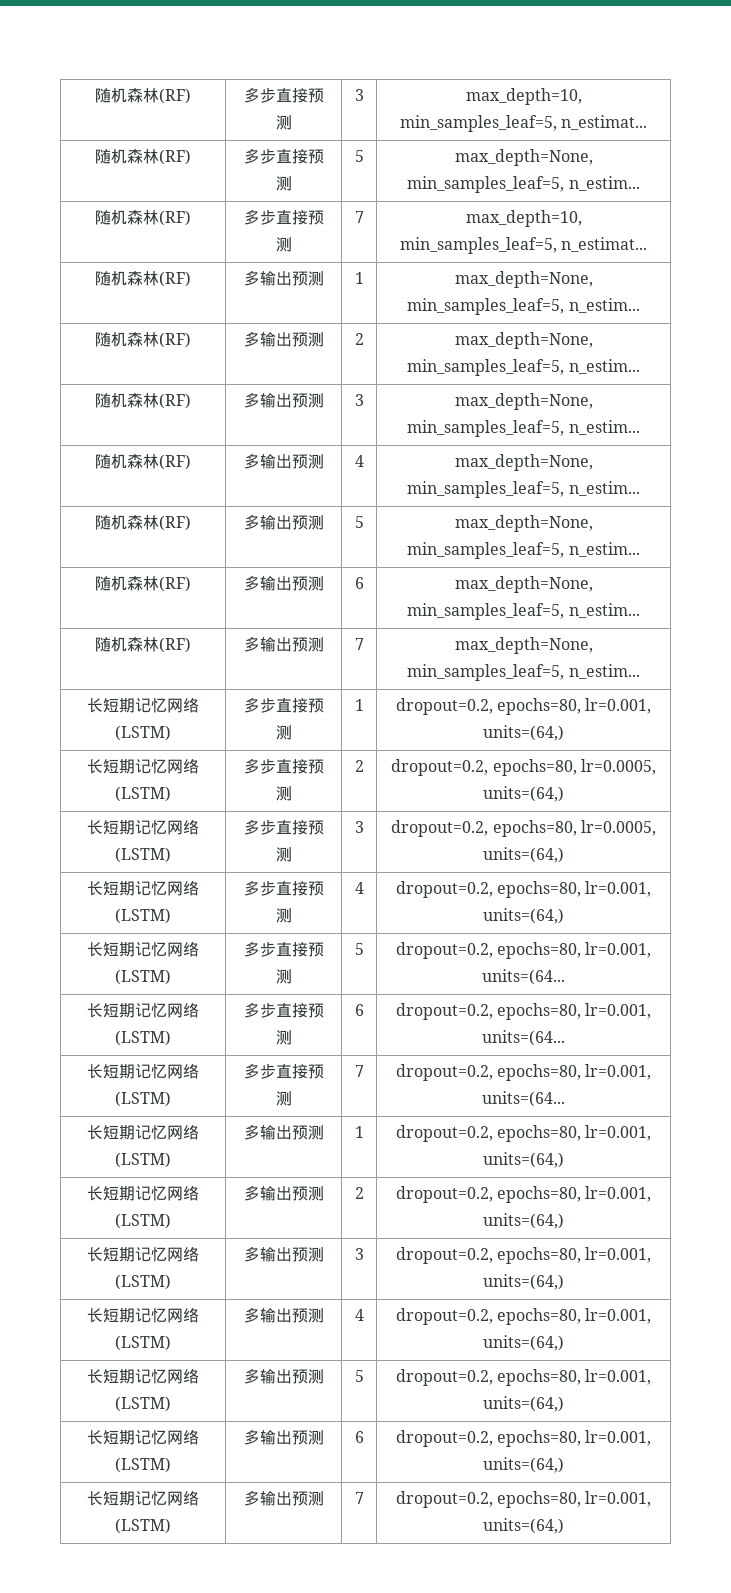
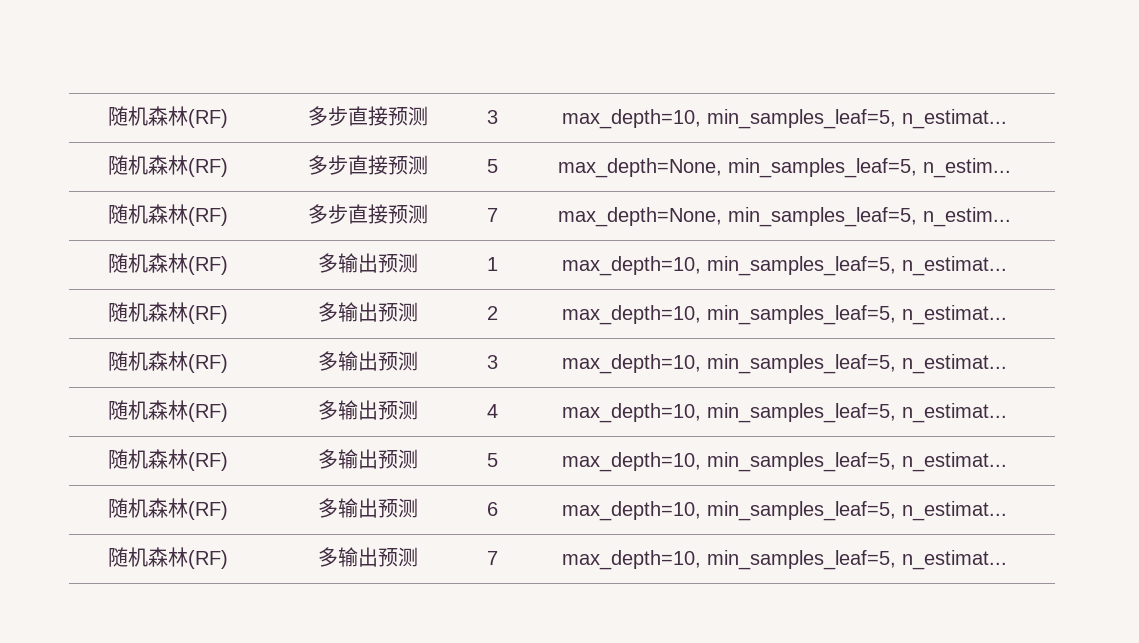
- 随机森林(RF) | 多步直接预测 | 7 | max_depth=10, min_samples_leaf=5, n_estimat...
- 随机森林(RF) | 多输出预测 | 1 | max_depth=None, min_samples_leaf=5, n_estim...
+ 随机森林(RF) | 多步直接预测 | 7 | max_depth=None, min_samples_leaf=5, n_estim...
+ 随机森林(RF) | 多输出预测 | 1 | max_depth=10, min_samples_leaf=5, n_estimat...
- 随机森林(RF) | 多输出预测 | 2 | max_depth=None, min_samples_leaf=5, n_estim...
+ 随机森林(RF) | 多输出预测 | 2 | max_depth=10, min_samples_leaf=5, n_estimat...
- 随机森林(RF) | 多输出预测 | 3 | max_depth=None, min_samples_leaf=5, n_estim...
+ 随机森林(RF) | 多输出预测 | 3 | max_depth=10, min_samples_leaf=5, n_estimat...
- 随机森林(RF) | 多输出预测 | 4 | max_depth=None, min_samples_leaf=5, n_estim...
+ 随机森林(RF) | 多输出预测 | 4 | max_depth=10, min_samples_leaf=5, n_estimat...
- 随机森林(RF) | 多输出预测 | 5 | max_depth=None, min_samples_leaf=5, n_estim...
+ 随机森林(RF) | 多输出预测 | 5 | max_depth=10, min_samples_leaf=5, n_estimat...
- 随机森林(RF) | 多输出预测 | 6 | max_depth=None, min_samples_leaf=5, n_estim...
+ 随机森林(RF) | 多输出预测 | 6 | max_depth=10, min_samples_leaf=5, n_estimat...
- 随机森林(RF) | 多输出预测 | 7 | max_depth=None, min_samples_leaf=5, n_estim...
- 长短期记忆网络(LSTM) | 多步直接预测 | 1 | dropout=0.2, epochs=80, lr=0.001, units=(64,)
- 长短期记忆网络(LSTM) | 多步直接预测 | 2 | dropout=0.2, epochs=80, lr=0.0005, units=(64,)
- 长短期记忆网络(LSTM) | 多步直接预测 | 3 | dropout=0.2, epochs=80, lr=0.0005, units=(64,)
- 长短期记忆网络(LSTM) | 多步直接预测 | 4 | dropout=0.2, epochs=80, lr=0.001, units=(64,)
- 长短期记忆网络(LSTM) | 多步直接预测 | 5 | dropout=0.2, epochs=80, lr=0.001, units=(64...
- 长短期记忆网络(LSTM) | 多步直接预测 | 6 | dropout=0.2, epochs=80, lr=0.001, units=(64...
- 长短期记忆网络(LSTM) | 多步直接预测 | 7 | dropout=0.2, epochs=80, lr=0.001, units=(64...
- 长短期记忆网络(LSTM) | 多输出预测 | 1 | dropout=0.2, epochs=80, lr=0.001, units=(64,)
- 长短期记忆网络(LSTM) | 多输出预测 | 2 | dropout=0.2, epochs=80, lr=0.001, units=(64,)
- 长短期记忆网络(LSTM) | 多输出预测 | 3 | dropout=0.2, epochs=80, lr=0.001, units=(64,)
- 长短期记忆网络(LSTM) | 多输出预测 | 4 | dropout=0.2, epochs=80, lr=0.001, units=(64,)
- 长短期记忆网络(LSTM) | 多输出预测 | 5 | dropout=0.2, epochs=80, lr=0.001, units=(64,)
- 长短期记忆网络(LSTM) | 多输出预测 | 6 | dropout=0.2, epochs=80, lr=0.001, units=(64,)
- 长短期记忆网络(LSTM) | 多输出预测 | 7 | dropout=0.2, epochs=80, lr=0.001, units=(64,)
+ 随机森林(RF) | 多输出预测 | 7 | max_depth=10, min_samples_leaf=5, n_estimat...

